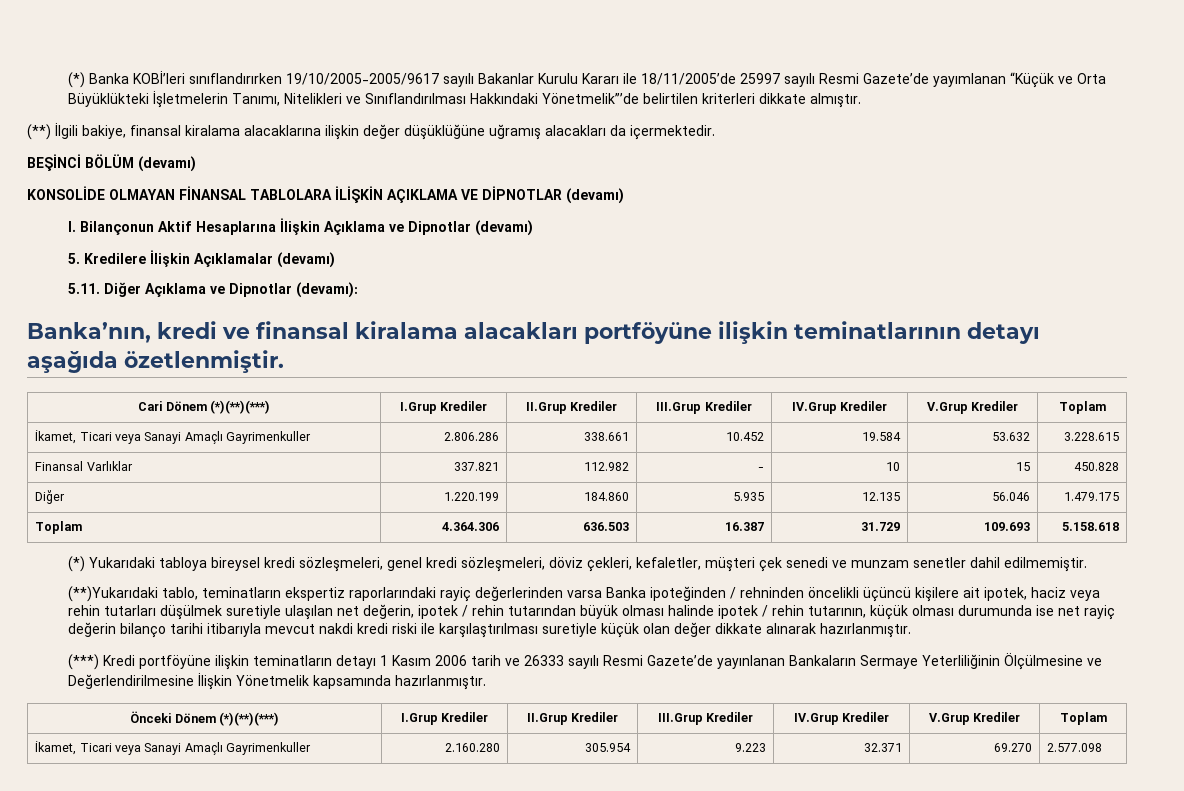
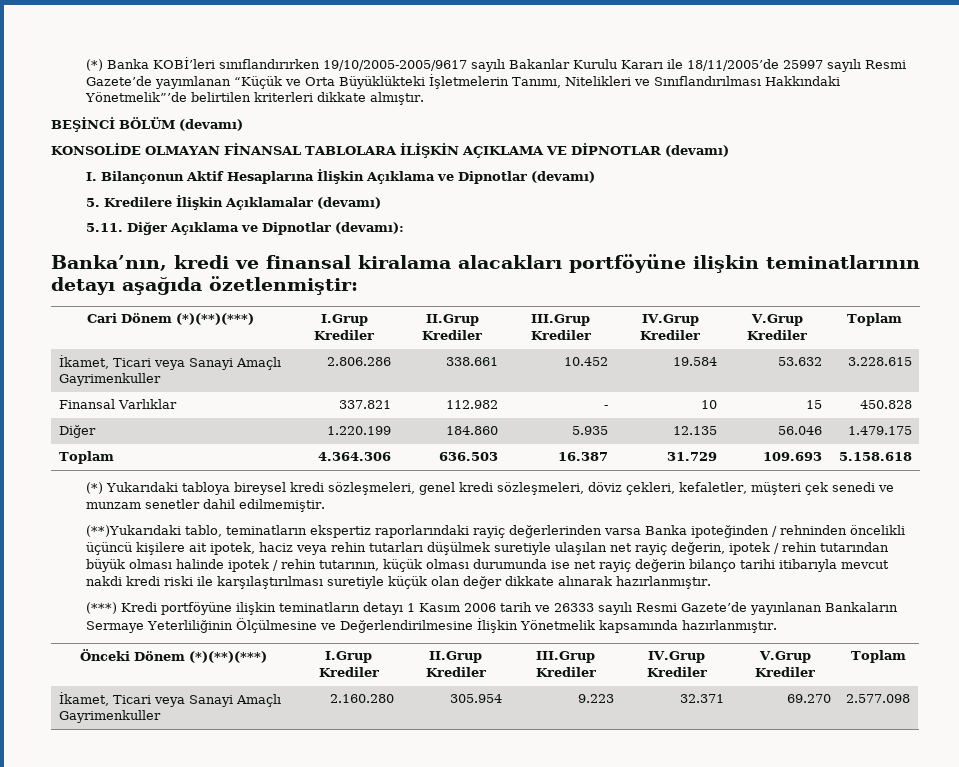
- (**) İlgili bakiye, finansal kiralama alacaklarına ilişkin değer düşüklüğüne uğramış alacakları da içermektedir.
- Banka’nın, kredi ve finansal kiralama alacakları portföyüne ilişkin teminatlarının detayı aşağıda özetlenmiştir.
+ Banka’nın, kredi ve finansal kiralama alacakları portföyüne ilişkin teminatlarının detayı aşağıda özetlenmiştir:
- (**)Yukarıdaki tablo, teminatların ekspertiz raporlarındaki rayiç değerlerinden varsa Banka ipoteğinden / rehninden öncelikli üçüncü kişilere ait ipotek, haciz veya rehin tutarları düşülmek suretiyle ulaşılan net değerin, ipotek / rehin tutarından büyük olması halinde ipotek / rehin tutarının, küçük olması durumunda ise net rayiç değerin bilanço tarihi itibarıyla mevcut nakdi kredi riski ile karşılaştırılması suretiyle küçük olan değer dikkate alınarak hazırlanmıştır.
+ (**)Yukarıdaki tablo, teminatların ekspertiz raporlarındaki rayiç değerlerinden varsa Banka ipoteğinden / rehninden öncelikli üçüncü kişilere ait ipotek, haciz veya rehin tutarları düşülmek suretiyle ulaşılan net rayiç değerin, ipotek / rehin tutarından büyük olması halinde ipotek / rehin tutarının, küçük olması durumunda ise net rayiç değerin bilanço tarihi itibarıyla mevcut nakdi kredi riski ile karşılaştırılması suretiyle küçük olan değer dikkate alınarak hazırlanmıştır.

